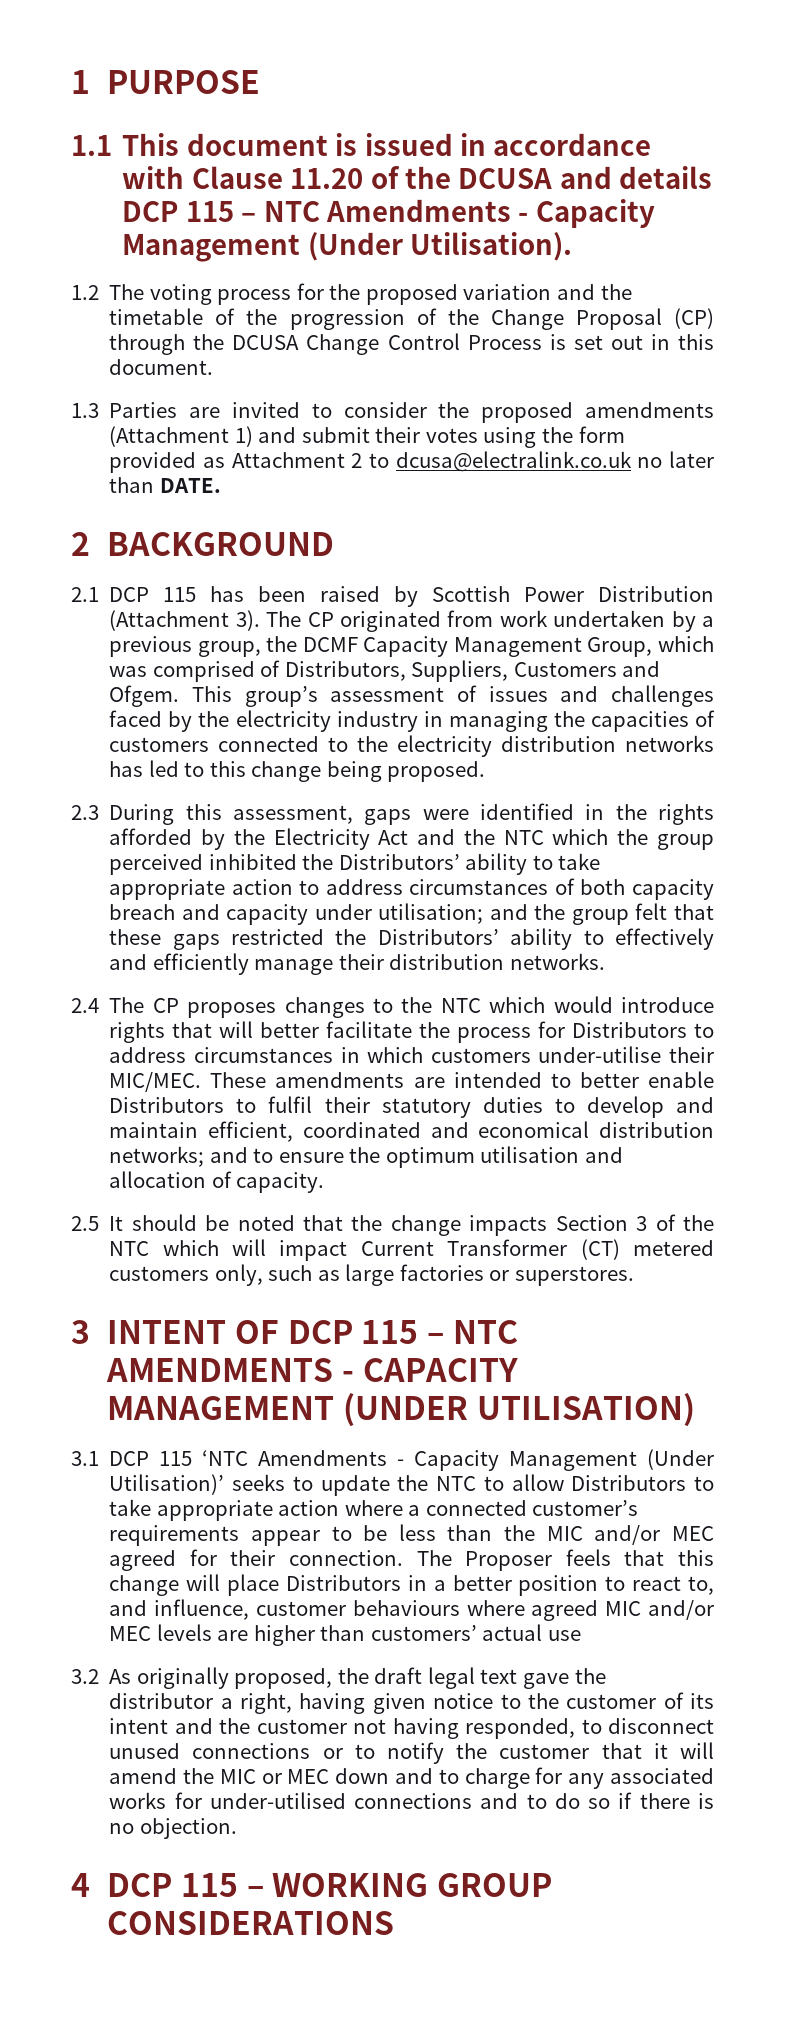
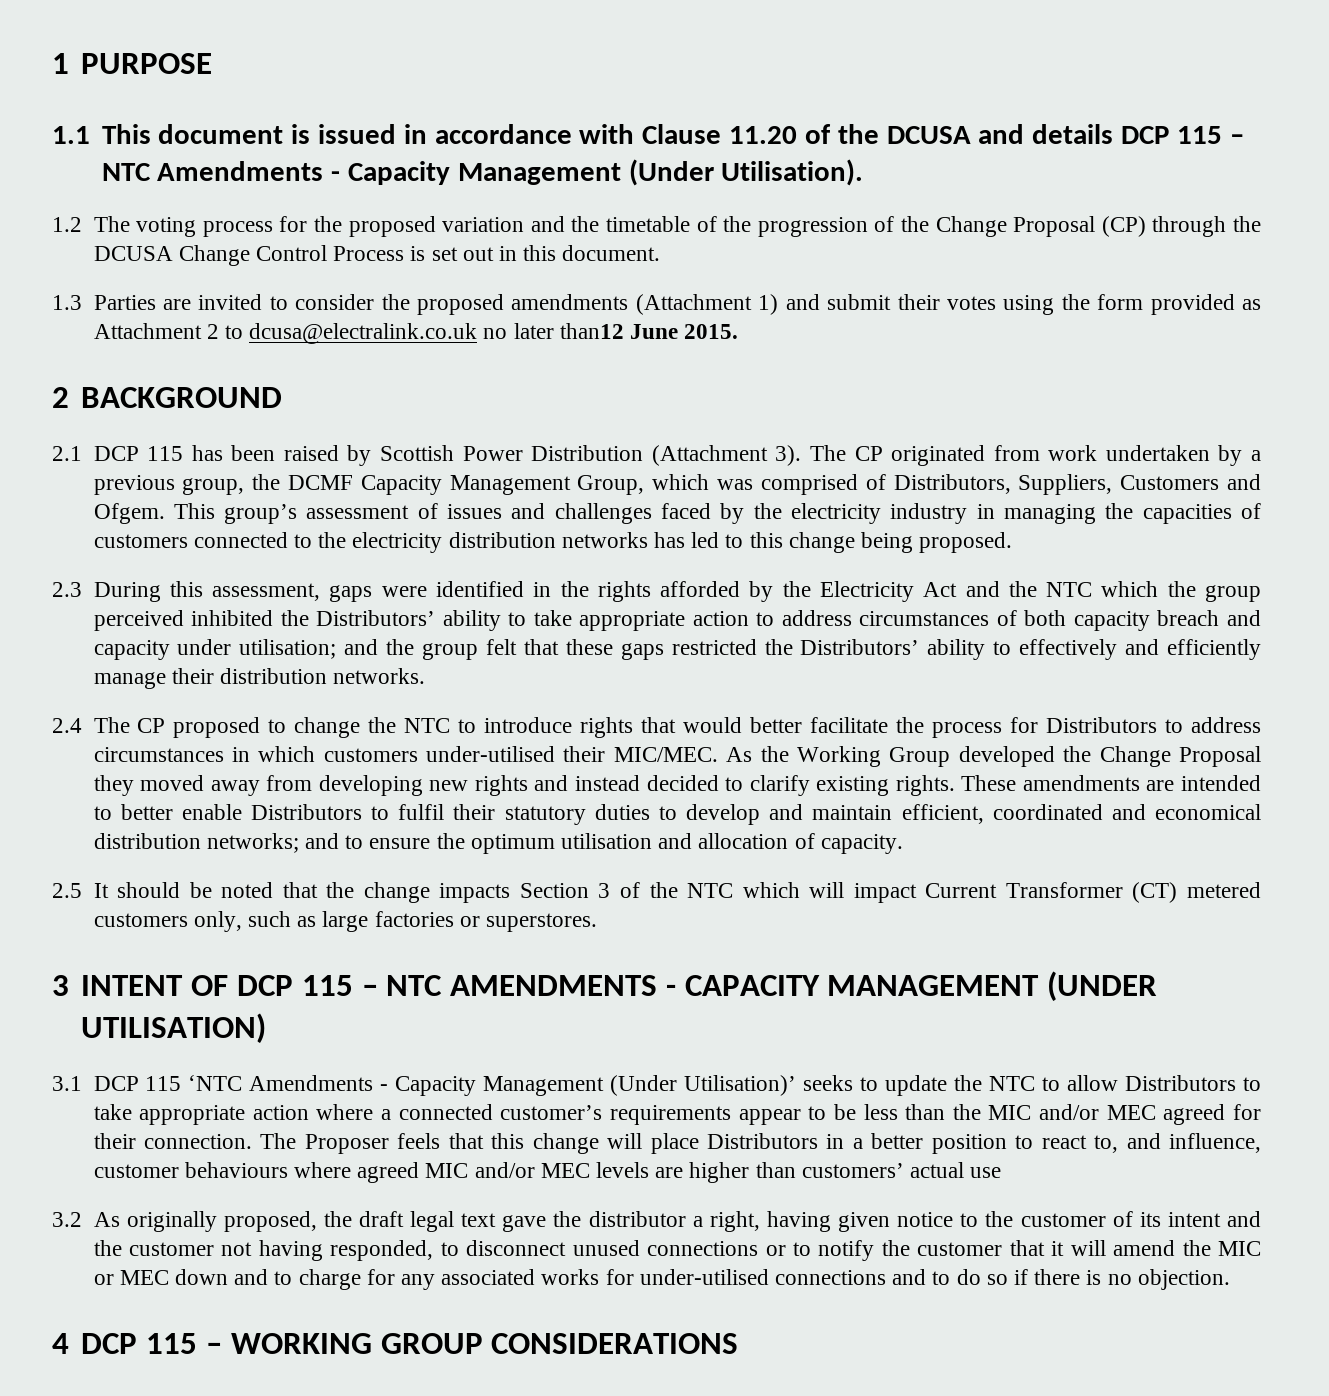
- 1.3 Parties are invited to consider the proposed amendments (Attachment 1) and submit their votes using the form provided as Attachment 2 to dcusa@electralink.co.uk no later than DATE.
+ 1.3 Parties are invited to consider the proposed amendments (Attachment 1) and submit their votes using the form provided as Attachment 2 to dcusa@electralink.co.uk no later than12 June 2015.
- 2.4 The CP proposes changes to the NTC which would introduce rights that will better facilitate the process for Distributors to address circumstances in which customers under-utilise their MIC/MEC.
+ 2.4 The CP proposed to change the NTC to introduce rights that would better facilitate the process for Distributors to address circumstances in which customers under-utilised their MIC/MEC.
+ As the Working Group developed the Change Proposal they moved away from developing new rights and instead decided to clarify existing rights.

